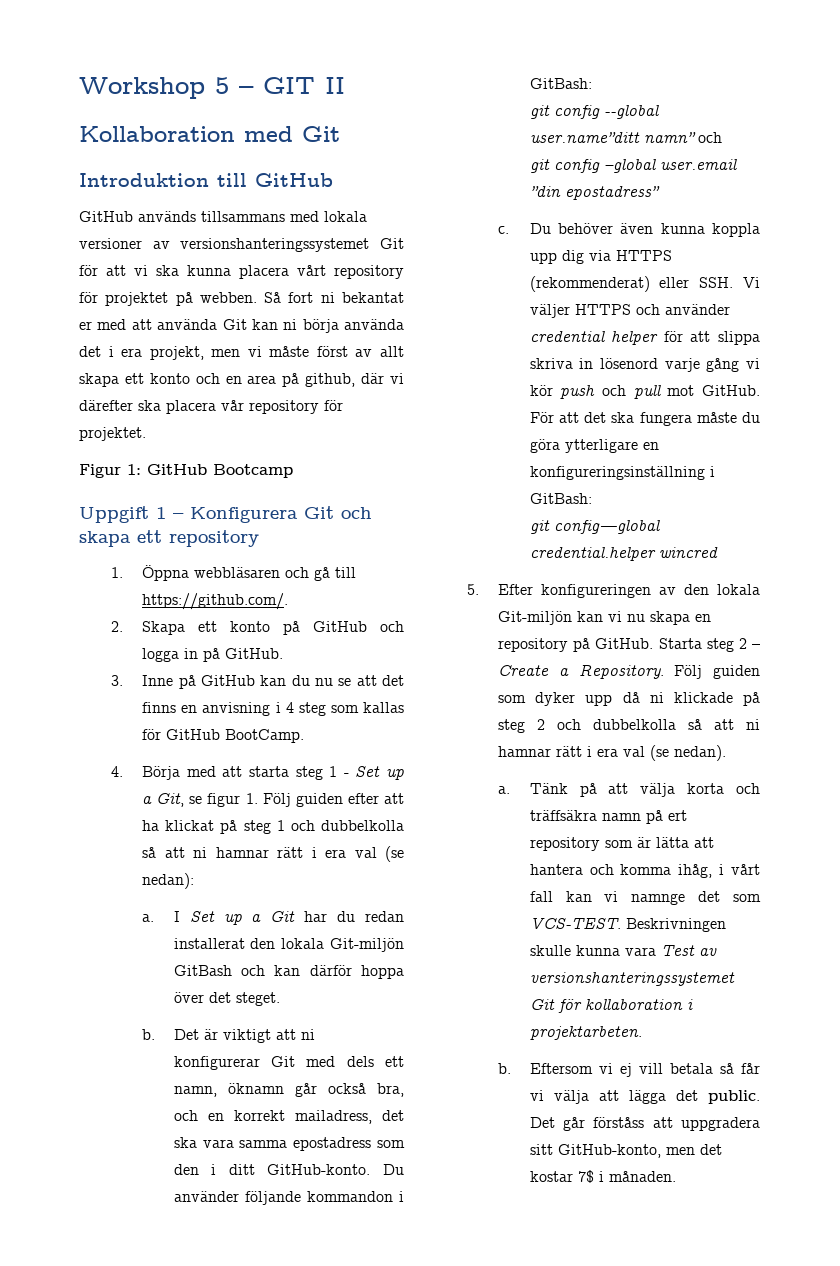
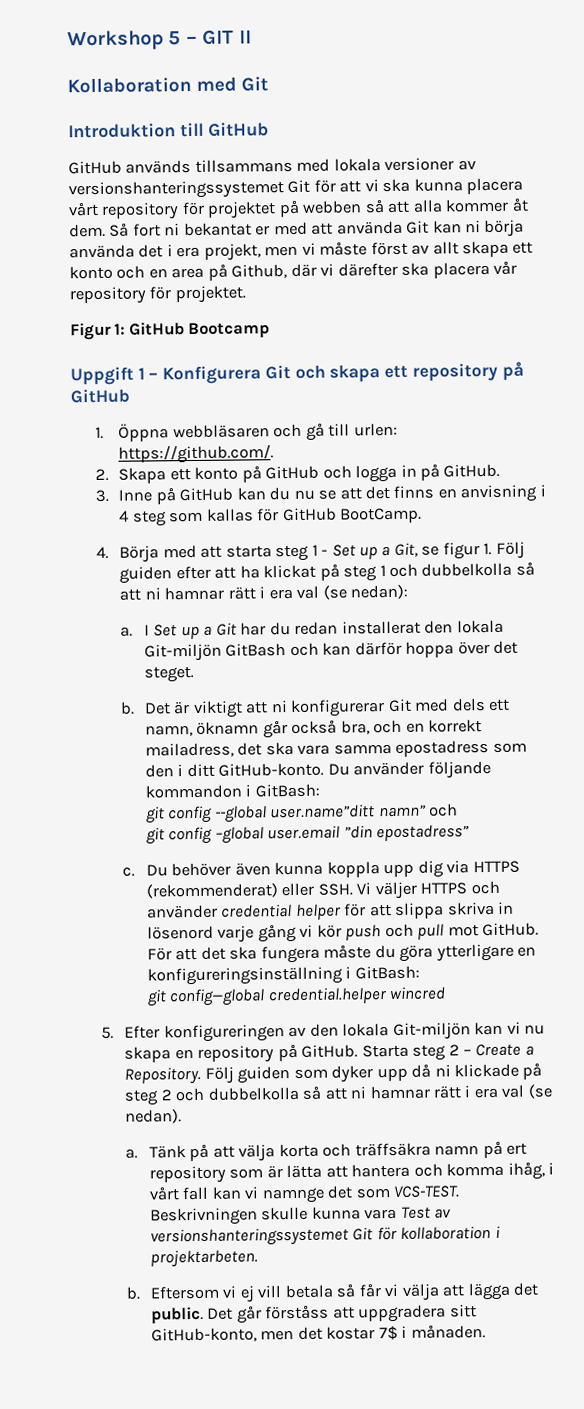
- GitHub används tillsammans med lokala versioner av versionshanteringssystemet Git för att vi ska kunna placera vårt repository för projektet på webben.
+ GitHub används tillsammans med lokala versioner av versionshanteringssystemet Git för att vi ska kunna placera vårt repository för projektet på webben så att alla kommer åt dem.
- Så fort ni bekantat er med att använda Git kan ni börja använda det i era projekt, men vi måste först av allt skapa ett konto och en area på github, där vi därefter ska placera vår repository för projektet.
+ Så fort ni bekantat er med att använda Git kan ni börja använda det i era projekt, men vi måste först av allt skapa ett konto och en area på Github, där vi därefter ska placera vår repository för projektet.
- Uppgift 1 – Konfigurera Git och skapa ett repository
+ Uppgift 1 – Konfigurera Git och skapa ett repository på GitHub
- 1. Öppna webbläsaren och gå till https://github.com/.
+ 1. Öppna webbläsaren och gå till urlen: https://github.com/.

